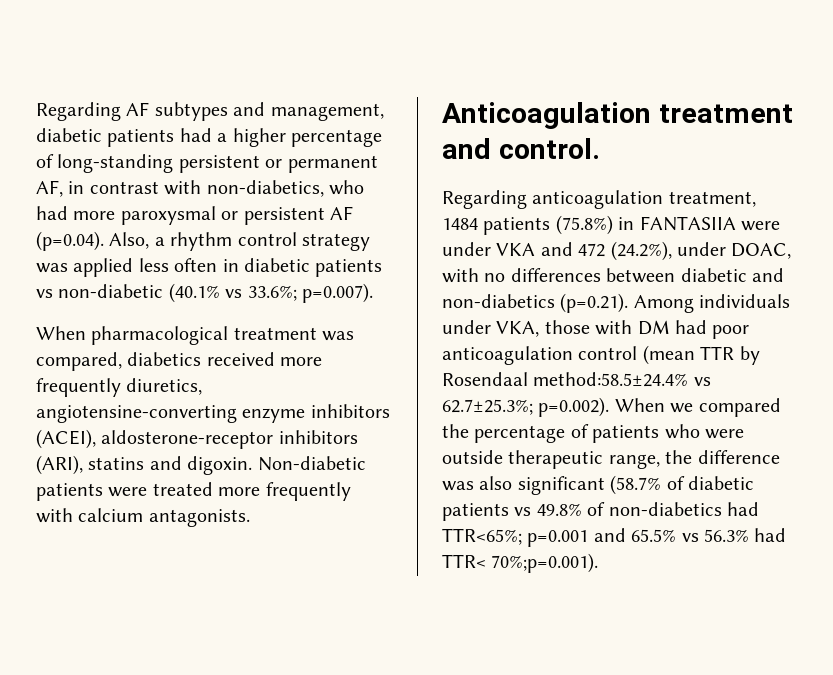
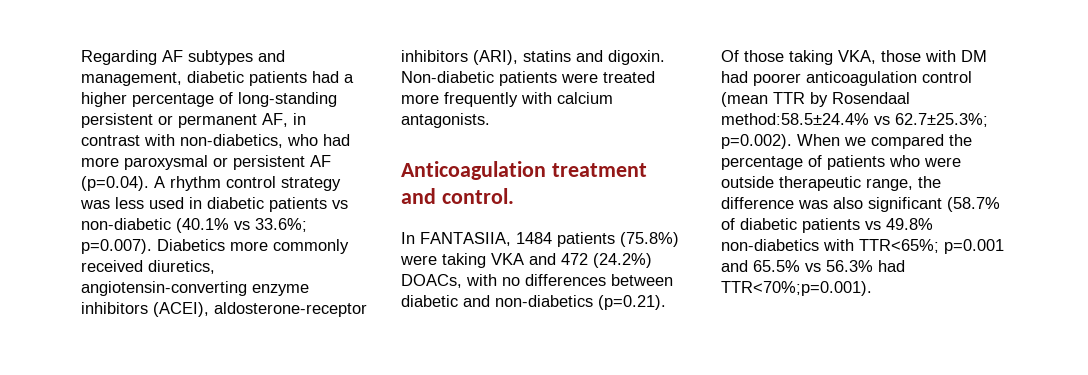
- Regarding AF subtypes and management, diabetic patients had a higher percentage of long-standing persistent or permanent AF, in contrast with non-diabetics, who had more paroxysmal or persistent AF (p=0.04). Also, a rhythm control strategy was applied less often in diabetic patients vs non-diabetic (40.1% vs 33.6%; p=0.007).
- When pharmacological treatment was compared, diabetics received more frequently diuretics, angiotensine-converting enzyme inhibitors (ACEI), aldosterone-receptor inhibitors (ARI), statins and digoxin.
+ Regarding AF subtypes and management, diabetic patients had a higher percentage of long-standing persistent or permanent AF, in contrast with non-diabetics, who had more paroxysmal or persistent AF (p=0.04). A rhythm control strategy was less used in diabetic patients vs non-diabetic (40.1% vs 33.6%; p=0.007). Diabetics more commonly received diuretics, angiotensin-converting enzyme inhibitors (ACEI), aldosterone-receptor inhibitors (ARI), statins and digoxin.
- Regarding anticoagulation treatment, 1484 patients (75.8%) in FANTASIIA were under VKA and 472 (24.2%), under DOAC, with no differences between diabetic and non-diabetics (p=0.21). Among individuals under VKA, those with DM had poor anticoagulation control (mean TTR by Rosendaal method:58.5±24.4% vs 62.7±25.3%; p=0.002). When we compared the percentage of patients who were outside therapeutic range, the difference was also significant (58.7% of diabetic patients vs 49.8% of non-diabetics had TTR<65%; p=0.001 and 65.5% vs 56.3% had TTR< 70%;p=0.001).
+ In FANTASIIA, 1484 patients (75.8%) were taking VKA and 472 (24.2%) DOACs, with no differences between diabetic and non-diabetics (p=0.21). Of those taking VKA, those with DM had poorer anticoagulation control (mean TTR by Rosendaal method:58.5±24.4% vs 62.7±25.3%; p=0.002). When we compared the percentage of patients who were outside therapeutic range, the difference was also significant (58.7% of diabetic patients vs 49.8% non-diabetics with TTR<65%; p=0.001 and 65.5% vs 56.3% had TTR<70%;p=0.001).

